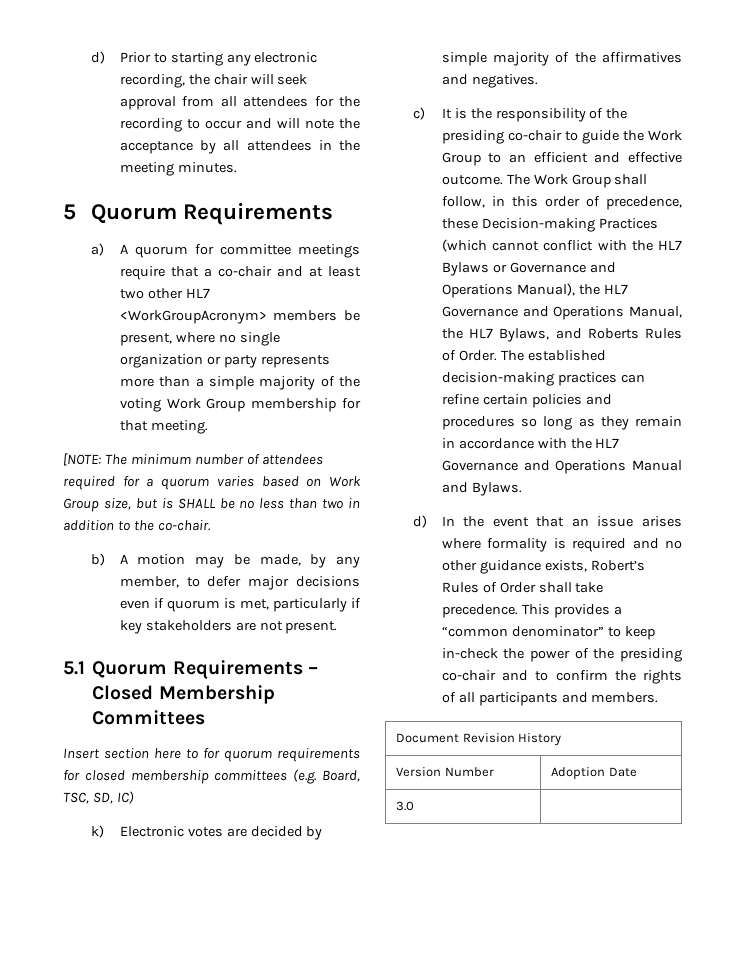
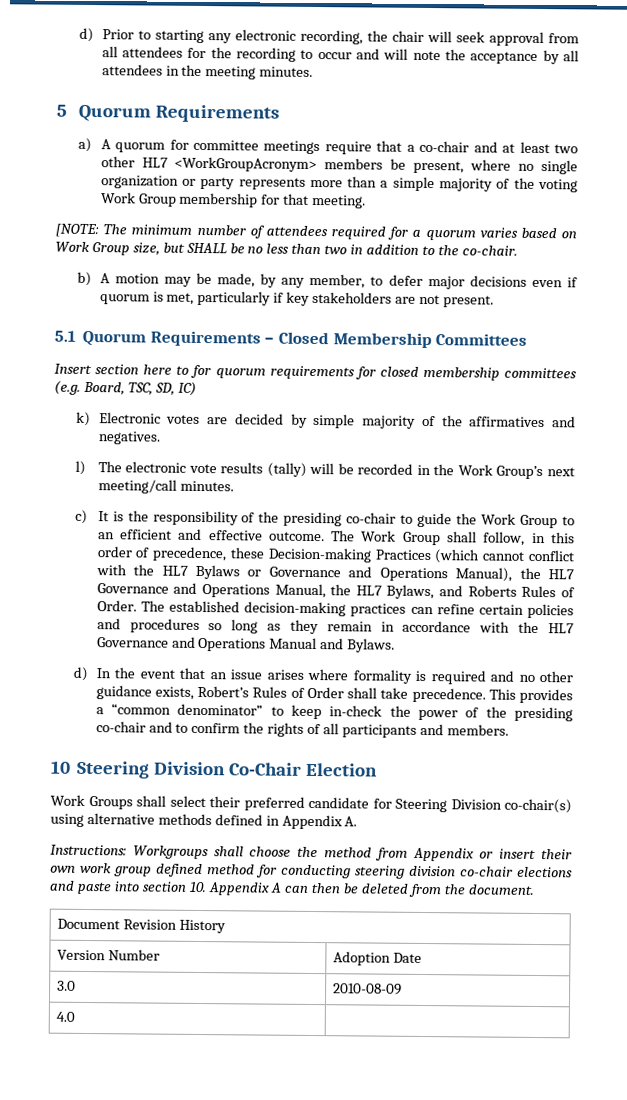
- [NOTE: The minimum number of attendees required for a quorum varies based on Work Group size, but is SHALL be no less than two in addition to the co-chair.
+ [NOTE: The minimum number of attendees required for a quorum varies based on Work Group size, but SHALL be no less than two in addition to the co-chair.
+ l) The electronic vote results (tally) will be recorded in the Work Group’s next meeting/call minutes.
+ 10 Steering Division Co-Chair Election
+ Work Groups shall select their preferred candidate for Steering Division co-chair(s) using alternative methods defined in Appendix A.
+ Instructions: Workgroups shall choose the method from Appendix or insert their own work group defined method for conducting steering division co-chair elections and paste into section 10. Appendix A can then be deleted from the document.
- 3.0 |
+ 3.0 | 2010-08-09
+ 4.0 |

